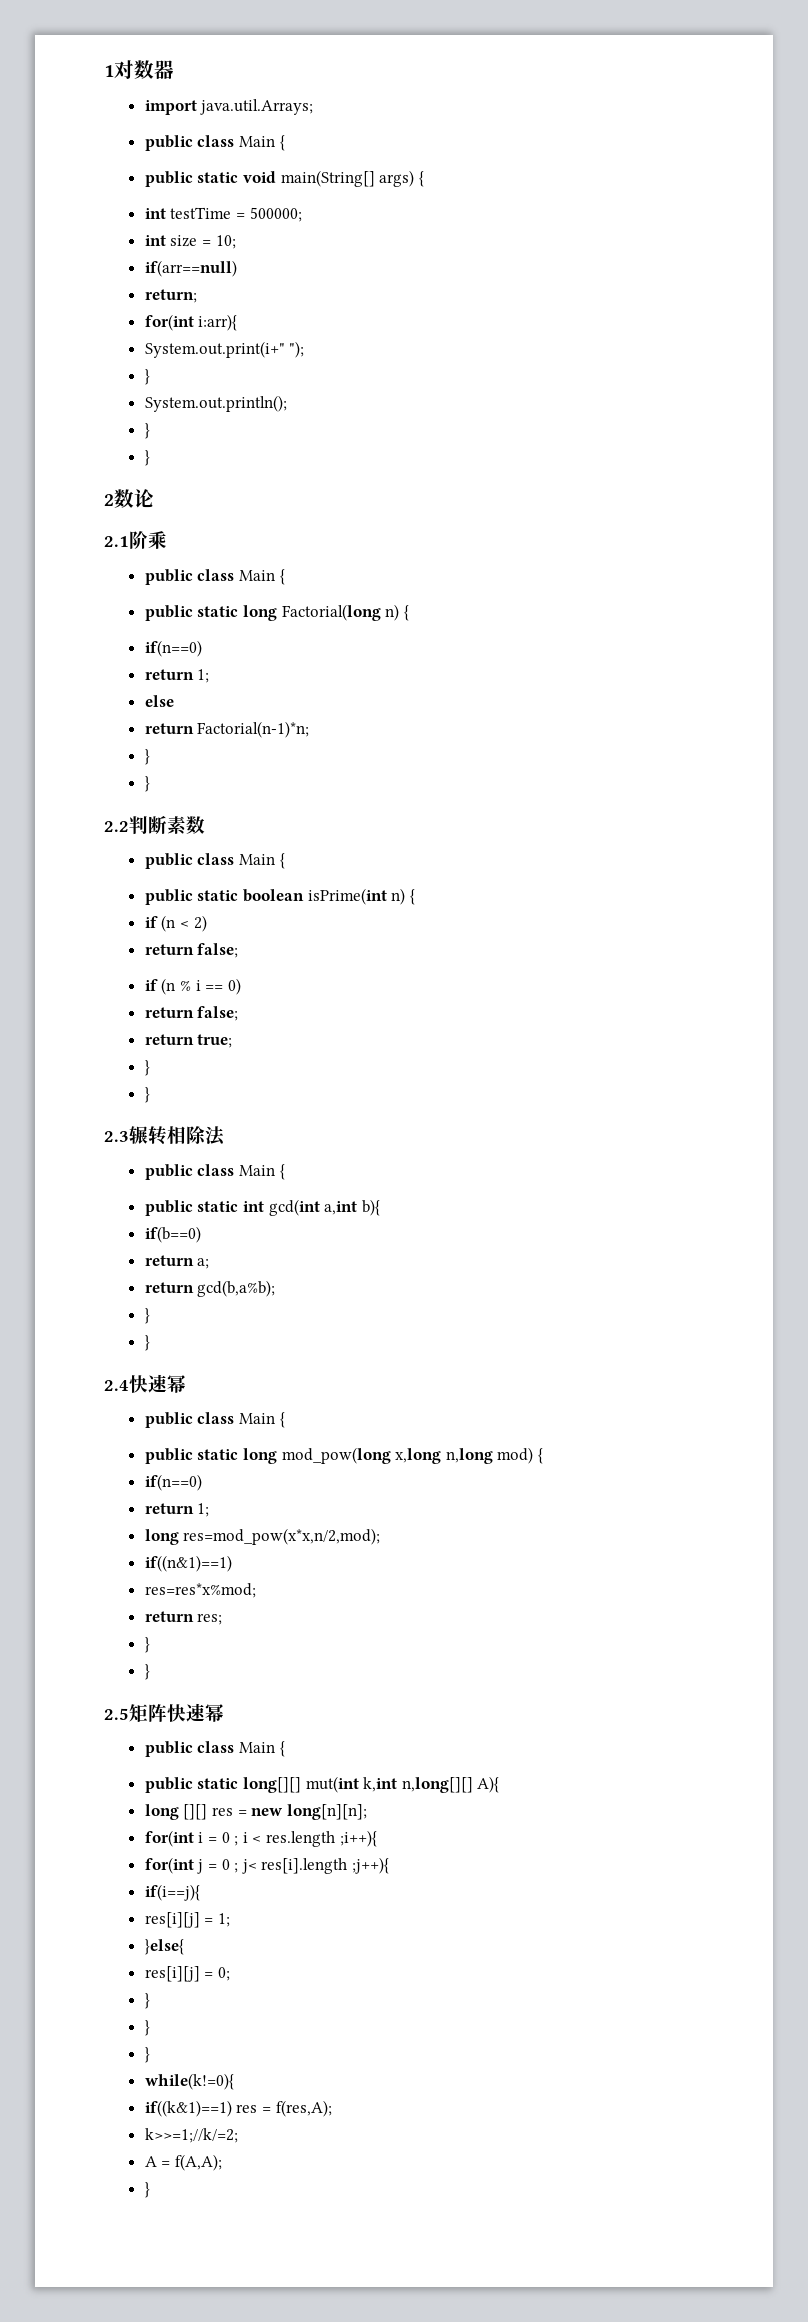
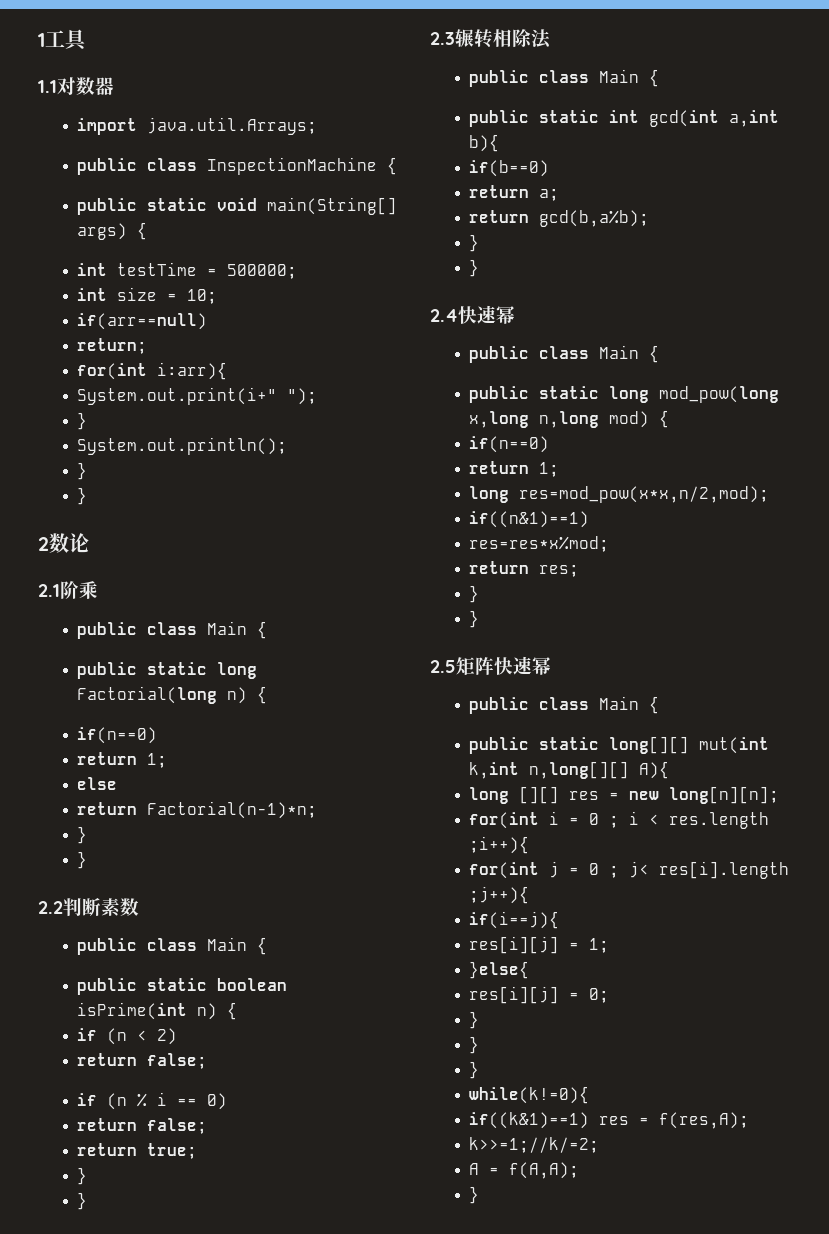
- 1对数器
+ 1工具
+ 1.1对数器
  import java.util.Arrays;
- public class Main {
+ public class InspectionMachine {

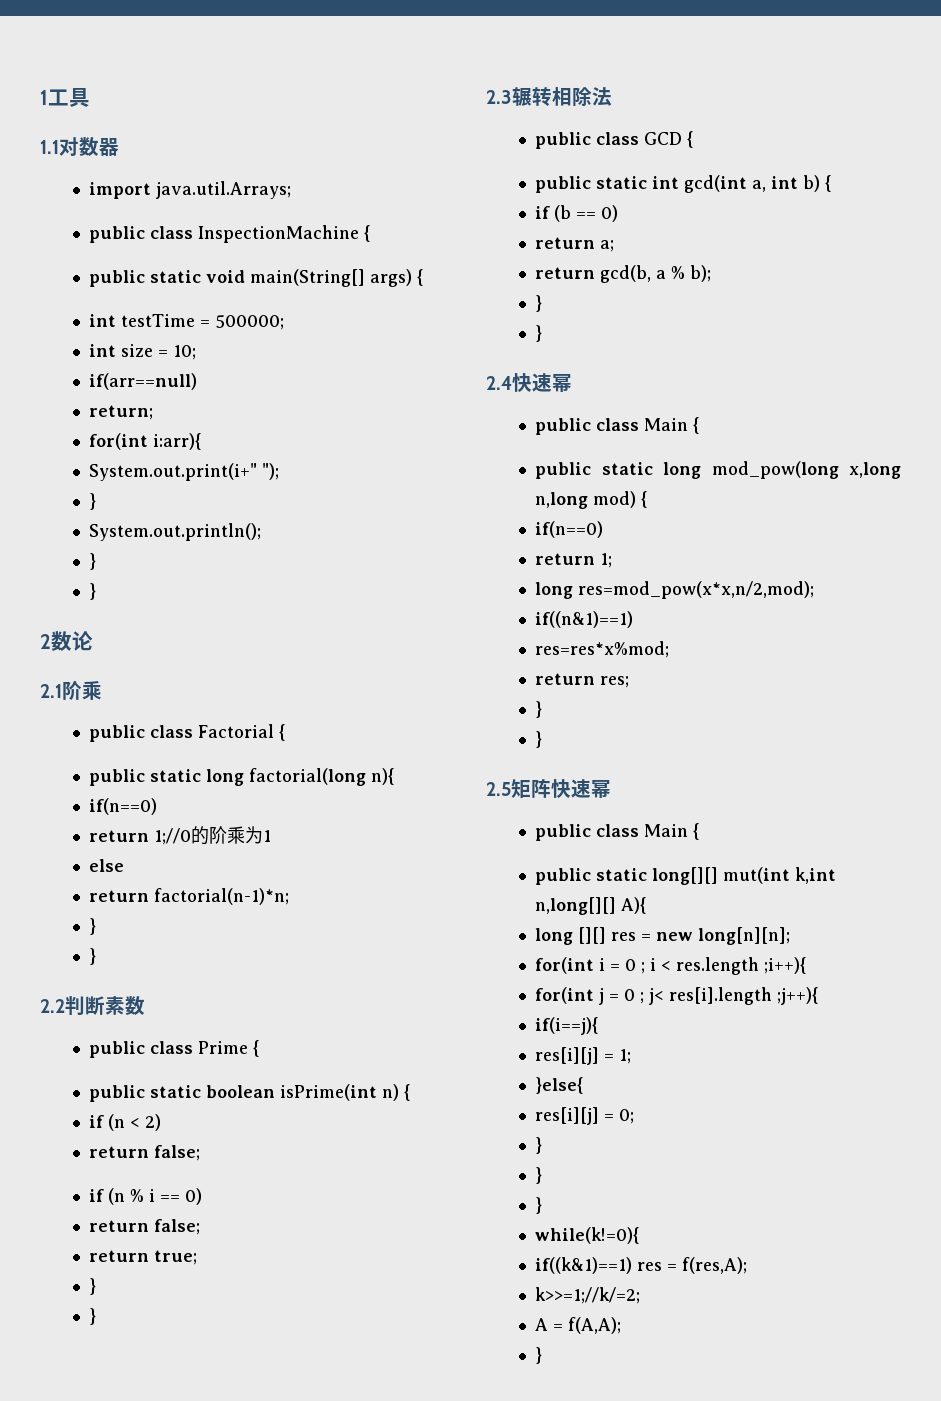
  2.1阶乘
- public class Main {
- public static long Factorial(long n) {
+ public class Factorial {
+ public static long factorial(long n){
  if(n==0)
- return 1;
+ return 1;//0的阶乘为1
- return Factorial(n-1)*n;
+ return factorial(n-1)*n;
  2.2判断素数
- public class Main {
+ public class Prime {
  2.3辗转相除法
- public class Main {
+ public class GCD {
- public static int gcd(int a,int b){
- if(b==0)
+ public static int gcd(int a, int b) {
+ if (b == 0)
- return gcd(b,a%b);
+ return gcd(b, a % b);

